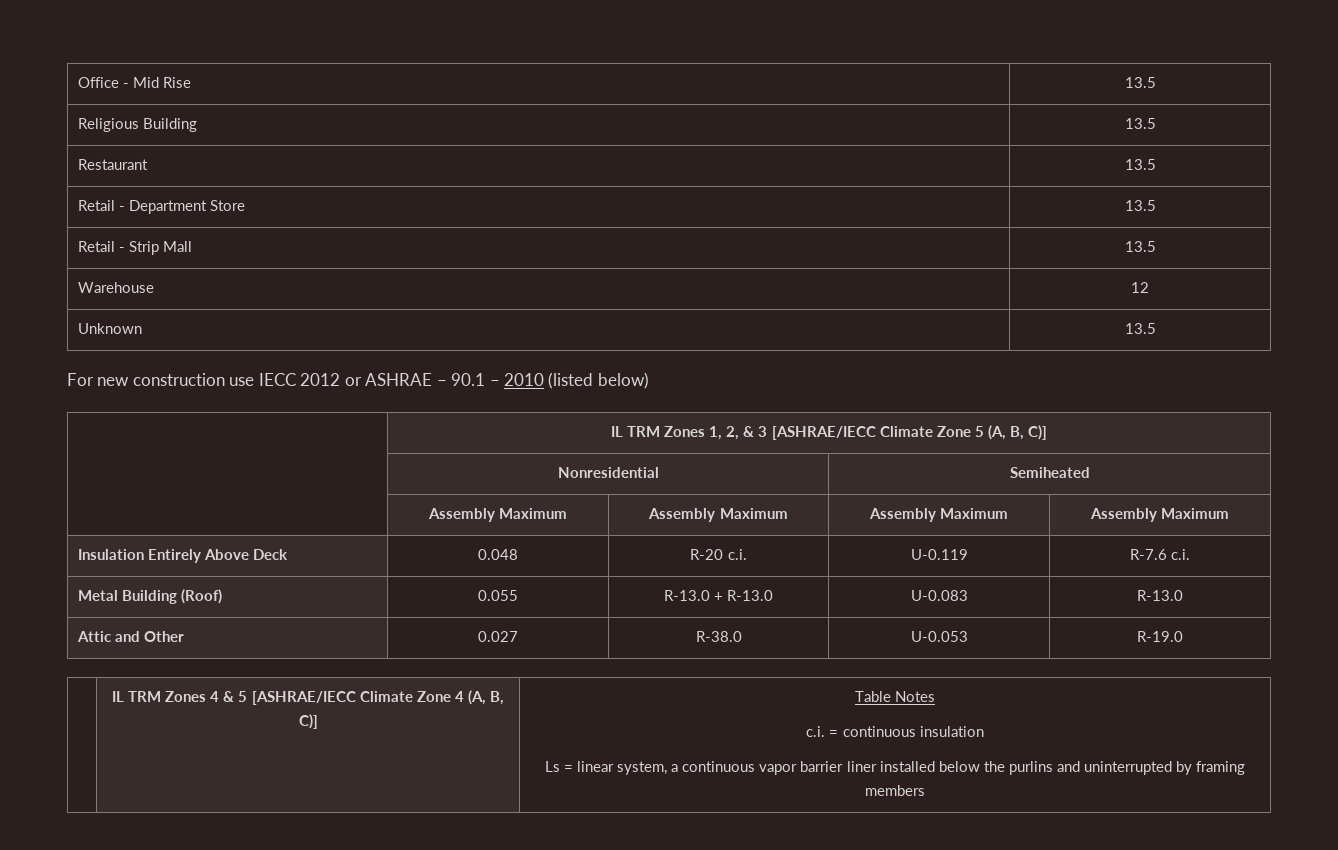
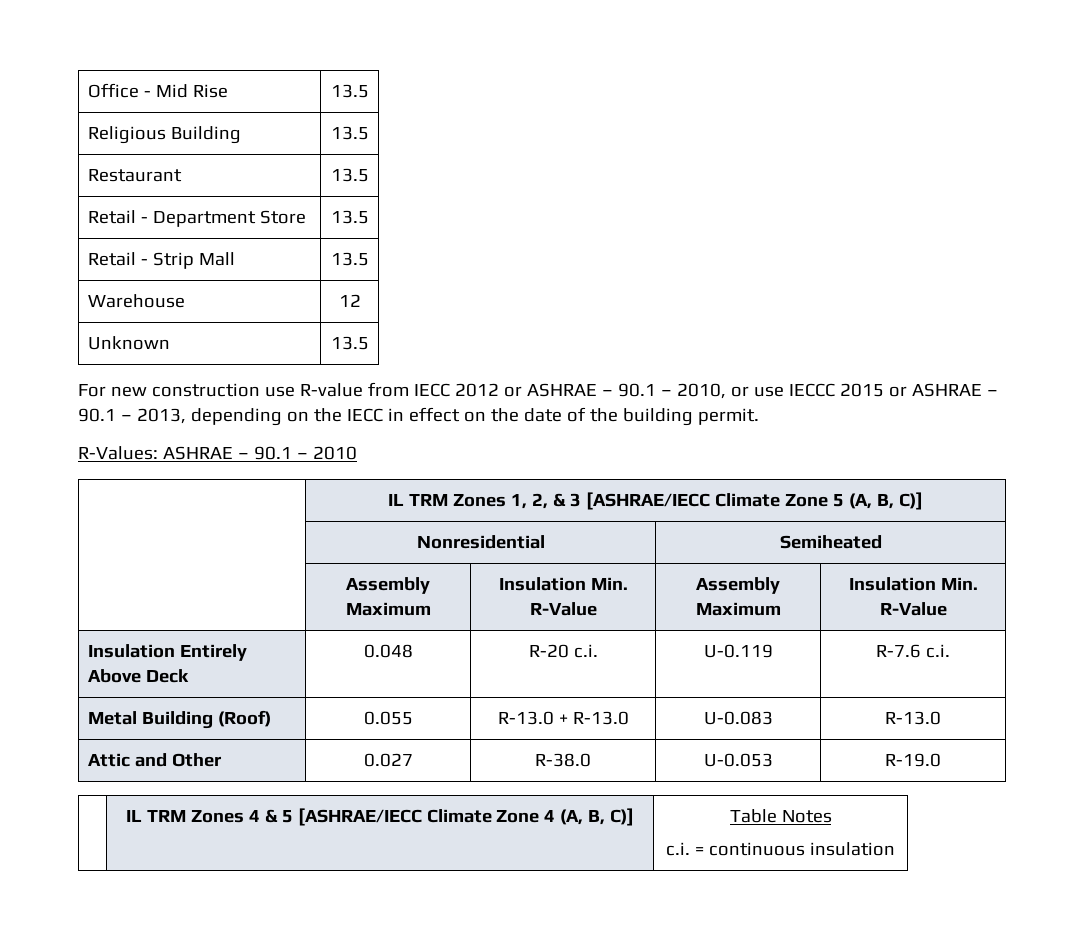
- For new construction use IECC 2012 or ASHRAE – 90.1 – 2010 (listed below)
+ For new construction use R-value from IECC 2012 or ASHRAE – 90.1 – 2010, or use IECCC 2015 or ASHRAE – 90.1 – 2013, depending on the IECC in effect on the date of the building permit.
+ R-Values: ASHRAE – 90.1 – 2010
- | Assembly Maximum | Assembly Maximum | Assembly Maximum | Assembly Maximum
+ | Assembly Maximum | Insulation Min. R-Value | Assembly Maximum | Insulation Min. R-Value
  | IL TRM Zones 4 & 5 [ASHRAE/IECC Climate Zone 4 (A, B, C)] | Table Notes
  c.i. = continuous insulation
- Ls = linear system, a continuous vapor barrier liner installed below the purlins and uninterrupted by framing members

